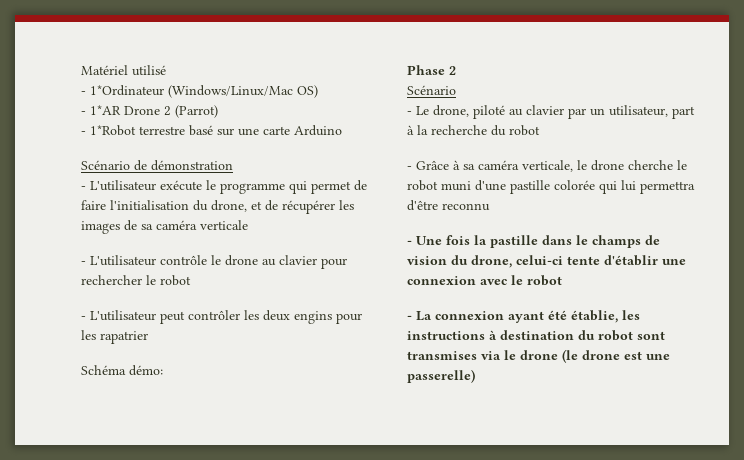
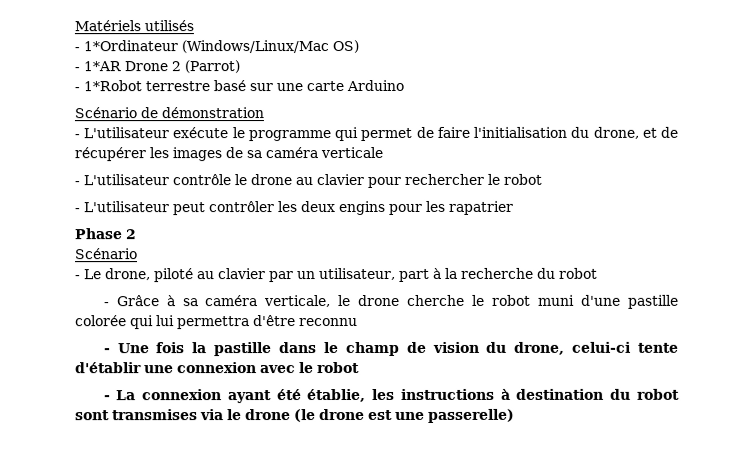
- Matériel utilisé
+ Matériels utilisés
- Schéma démo:
- - Une fois la pastille dans le champs de vision du drone, celui-ci tente d'établir une connexion avec le robot
+ - Une fois la pastille dans le champ de vision du drone, celui-ci tente d'établir une connexion avec le robot

